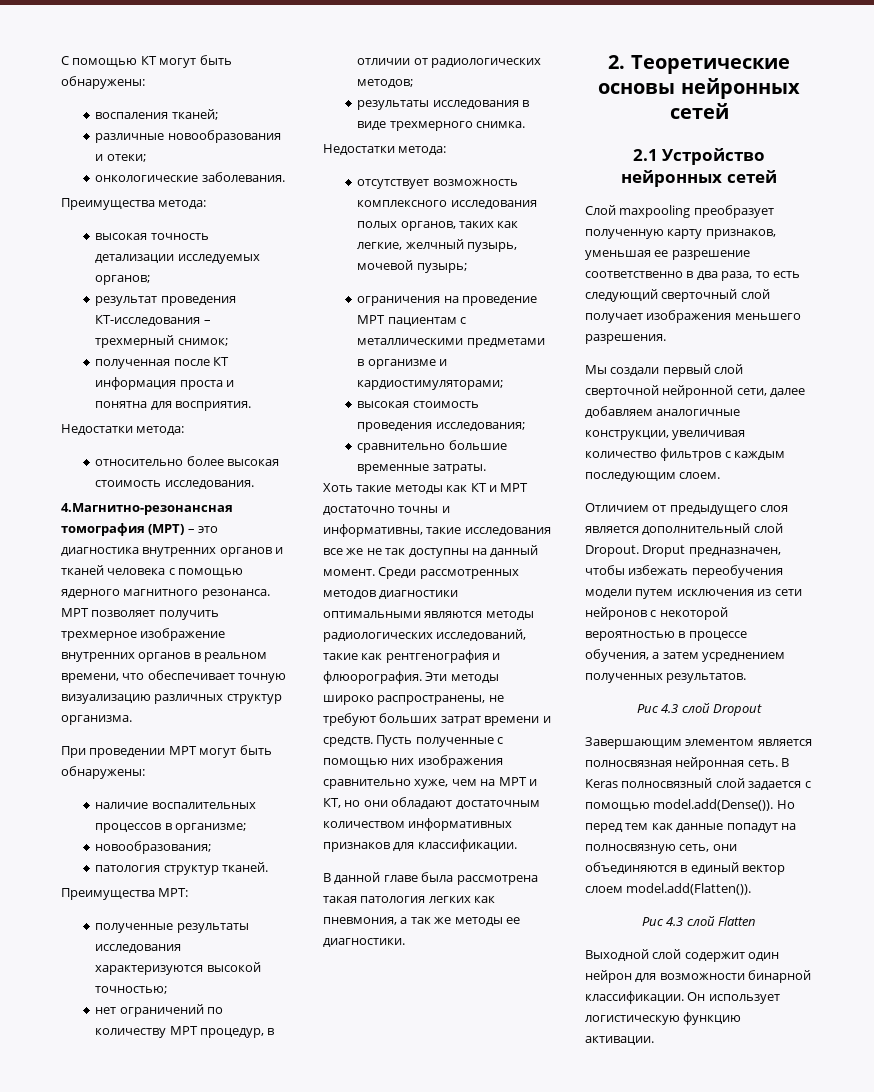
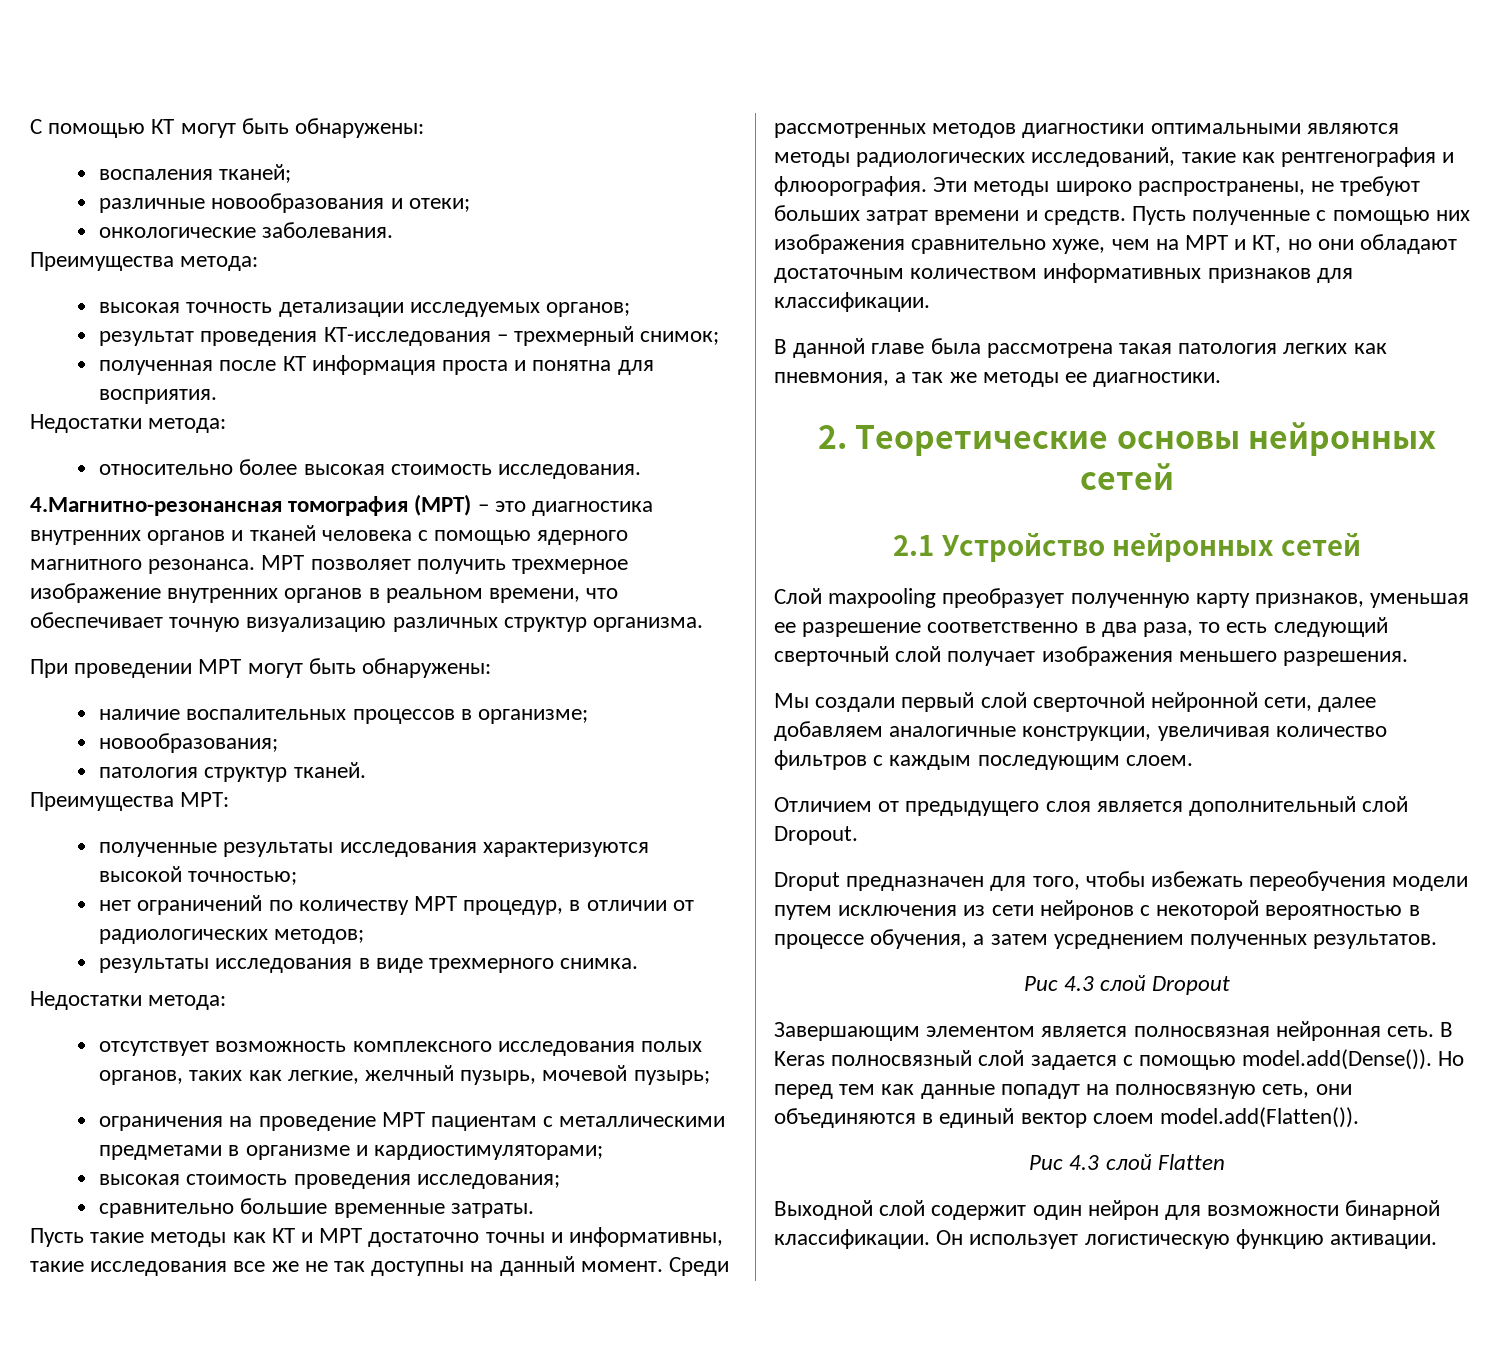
- Хоть такие методы как КТ и МРТ достаточно точны и информативны, такие исследования все же не так доступны на данный момент.
+ Пусть такие методы как КТ и МРТ достаточно точны и информативны, такие исследования все же не так доступны на данный момент.
- Отличием от предыдущего слоя является дополнительный слой Dropout. Droput предназначен, чтобы избежать переобучения модели путем исключения из сети нейронов с некоторой вероятностью в процессе обучения, а затем усреднением полученных результатов.
+ Отличием от предыдущего слоя является дополнительный слой Dropout.
+ Droput предназначен для того, чтобы избежать переобучения модели путем исключения из сети нейронов с некоторой вероятностью в процессе обучения, а затем усреднением полученных результатов.

